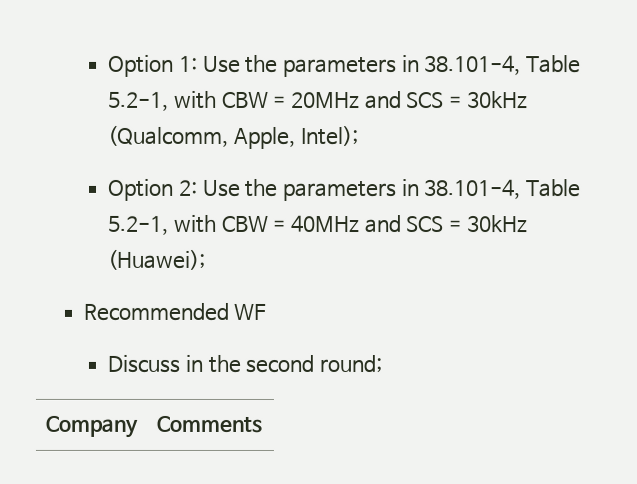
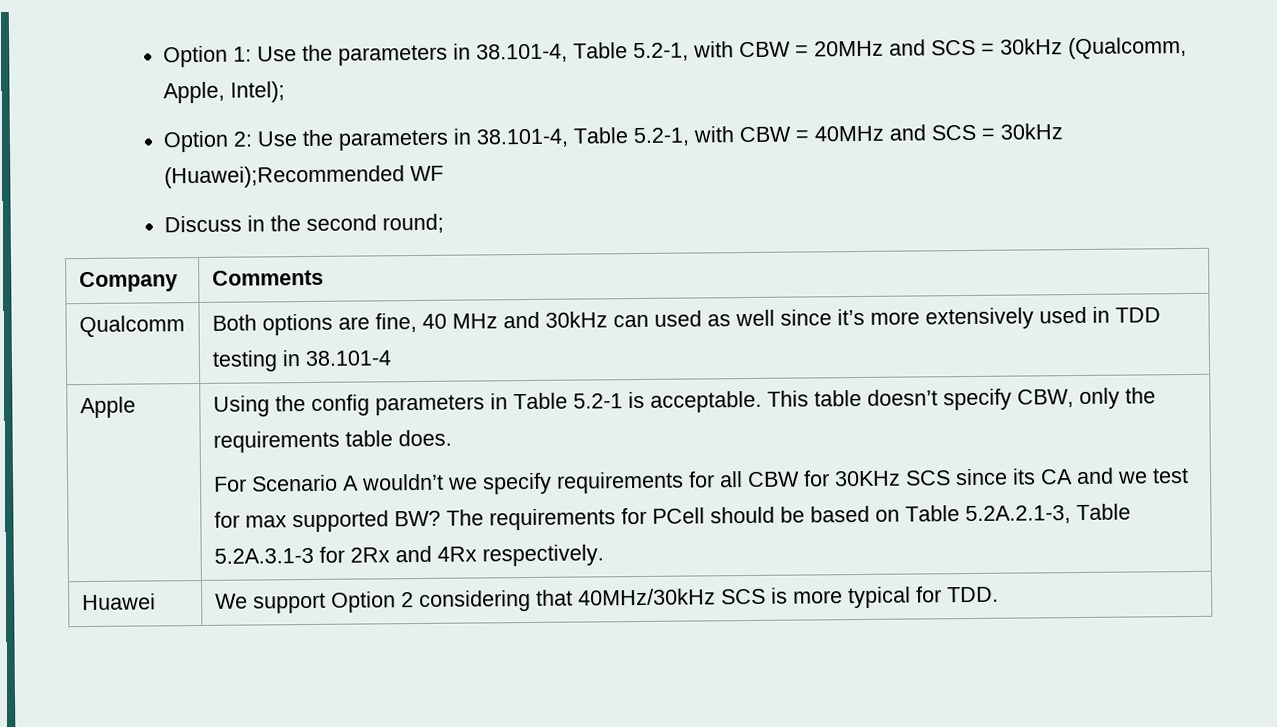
- Option 2: Use the parameters in 38.101-4, Table 5.2-1, with CBW = 40MHz and SCS = 30kHz (Huawei);
- Recommended WF
+ Option 2: Use the parameters in 38.101-4, Table 5.2-1, with CBW = 40MHz and SCS = 30kHz (Huawei);Recommended WF
+ Qualcomm | Both options are fine, 40 MHz and 30kHz can used as well since it’s more extensively used in TDD testing in 38.101-4
+ Apple | Using the config parameters in Table 5.2-1 is acceptable. This table doesn’t specify CBW, only the requirements table does.
+ For Scenario A wouldn’t we specify requirements for all CBW for 30KHz SCS since its CA and we test for max supported BW? The requirements for PCell should be based on Table 5.2A.2.1-3, Table 5.2A.3.1-3 for 2Rx and 4Rx respectively.
+ Huawei | We support Option 2 considering that 40MHz/30kHz SCS is more typical for TDD.

